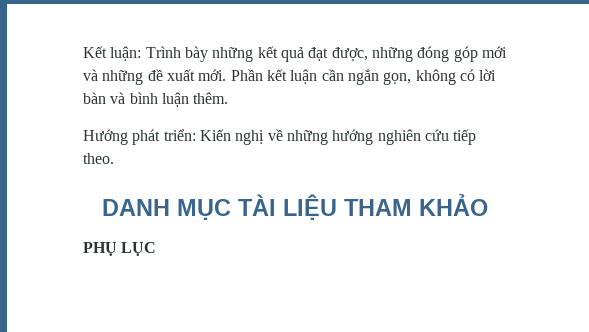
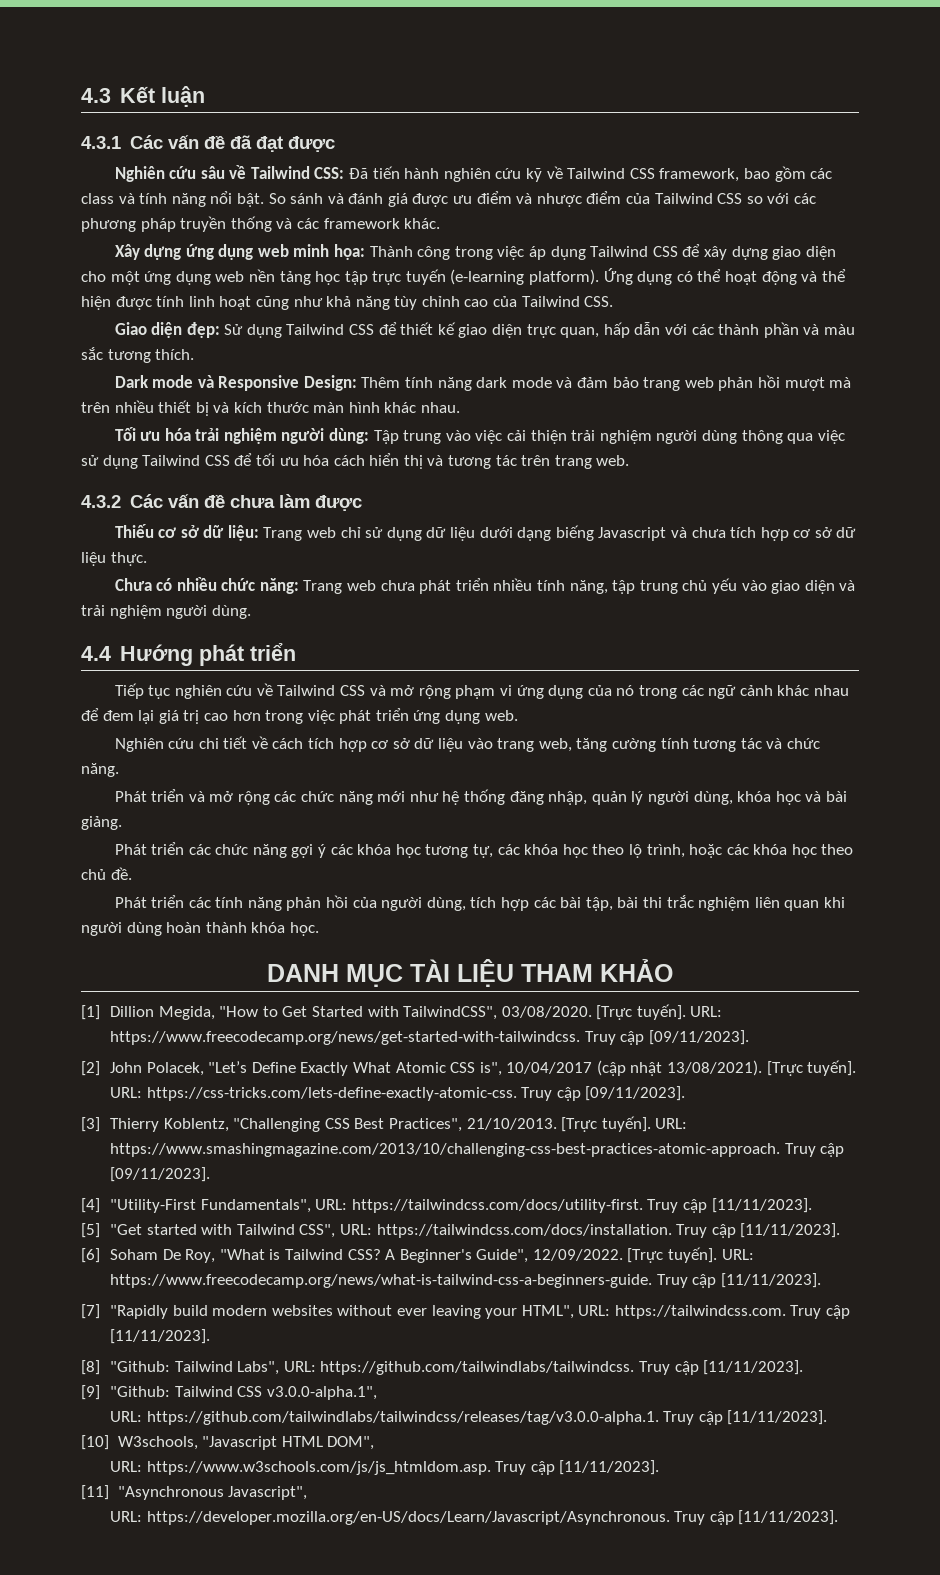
- Kết luận: Trình bày những kết quả đạt được, những đóng góp mới và những đề xuất mới. Phần kết luận cần ngắn gọn, không có lời bàn và bình luận thêm.
- Hướng phát triển: Kiến nghị về những hướng nghiên cứu tiếp theo.
+ 4.3 Kết luận
+ 4.3.1 Các vấn đề đã đạt được
+ Nghiên cứu sâu về Tailwind CSS: Đã tiến hành nghiên cứu kỹ về Tailwind CSS framework, bao gồm các class và tính năng nổi bật. So sánh và đánh giá được ưu điểm và nhược điểm của Tailwind CSS so với các phương pháp truyền thống và các framework khác.
+ Xây dựng ứng dụng web minh họa: Thành công trong việc áp dụng Tailwind CSS để xây dựng giao diện cho một ứng dụng web nền tảng học tập trực tuyến (e-learning platform). Ứng dụng có thể hoạt động và thể hiện được tính linh hoạt cũng như khả năng tùy chỉnh cao của Tailwind CSS.
+ Giao diện đẹp: Sử dụng Tailwind CSS để thiết kế giao diện trực quan, hấp dẫn với các thành phần và màu sắc tương thích.
+ Dark mode và Responsive Design: Thêm tính năng dark mode và đảm bảo trang web phản hồi mượt mà trên nhiều thiết bị và kích thước màn hình khác nhau.
+ Tối ưu hóa trải nghiệm người dùng: Tập trung vào việc cải thiện trải nghiệm người dùng thông qua việc sử dụng Tailwind CSS để tối ưu hóa cách hiển thị và tương tác trên trang web.
+ 4.3.2 Các vấn đề chưa làm được
+ Thiếu cơ sở dữ liệu: Trang web chỉ sử dụng dữ liệu dưới dạng biếng Javascript và chưa tích hợp cơ sở dữ liệu thực.
+ Chưa có nhiều chức năng: Trang web chưa phát triển nhiều tính năng, tập trung chủ yếu vào giao diện và trải nghiệm người dùng.
+ 4.4 Hướng phát triển
+ Tiếp tục nghiên cứu về Tailwind CSS và mở rộng phạm vi ứng dụng của nó trong các ngữ cảnh khác nhau để đem lại giá trị cao hơn trong việc phát triển ứng dụng web.
+ Nghiên cứu chi tiết về cách tích hợp cơ sở dữ liệu vào trang web, tăng cường tính tương tác và chức năng.
+ Phát triển và mở rộng các chức năng mới như hệ thống đăng nhập, quản lý người dùng, khóa học và bài giảng.
+ Phát triển các chức năng gợi ý các khóa học tương tự, các khóa học theo lộ trình, hoặc các khóa học theo chủ đề.
+ Phát triển các tính năng phản hồi của người dùng, tích hợp các bài tập, bài thi trắc nghiệm liên quan khi người dùng hoàn thành khóa học.
- PHỤ LỤC
+ [1] Dillion Megida, "How to Get Started with TailwindCSS", 03/08/2020. [Trực tuyến]. URL: https://www.freecodecamp.org/news/get-started-with-tailwindcss. Truy cập [09/11/2023].
+ [2] John Polacek, "Let’s Define Exactly What Atomic CSS is", 10/04/2017 (cập nhật 13/08/2021). [Trực tuyến]. URL: https://css-tricks.com/lets-define-exactly-atomic-css. Truy cập [09/11/2023].
+ [3] Thierry Koblentz, "Challenging CSS Best Practices", 21/10/2013. [Trực tuyến]. URL: https://www.smashingmagazine.com/2013/10/challenging-css-best-practices-atomic-approach. Truy cập [09/11/2023].
+ [4] "Utility-First Fundamentals", URL: https://tailwindcss.com/docs/utility-first. Truy cập [11/11/2023].
+ [5] "Get started with Tailwind CSS", URL: https://tailwindcss.com/docs/installation. Truy cập [11/11/2023].
+ [6] Soham De Roy, "What is Tailwind CSS? A Beginner's Guide", 12/09/2022. [Trực tuyến]. URL: https://www.freecodecamp.org/news/what-is-tailwind-css-a-beginners-guide. Truy cập [11/11/2023].
+ [7] "Rapidly build modern websites without ever leaving your HTML", URL: https://tailwindcss.com. Truy cập [11/11/2023].
+ [8] "Github: Tailwind Labs", URL: https://github.com/tailwindlabs/tailwindcss. Truy cập [11/11/2023].
+ [9] "Github: Tailwind CSS v3.0.0-alpha.1",
+ URL: https://github.com/tailwindlabs/tailwindcss/releases/tag/v3.0.0-alpha.1. Truy cập [11/11/2023].
+ [10] W3schools, "Javascript HTML DOM",
+ URL: https://www.w3schools.com/js/js_htmldom.asp. Truy cập [11/11/2023].
+ [11] "Asynchronous Javascript",
+ URL: https://developer.mozilla.org/en-US/docs/Learn/Javascript/Asynchronous. Truy cập [11/11/2023].

